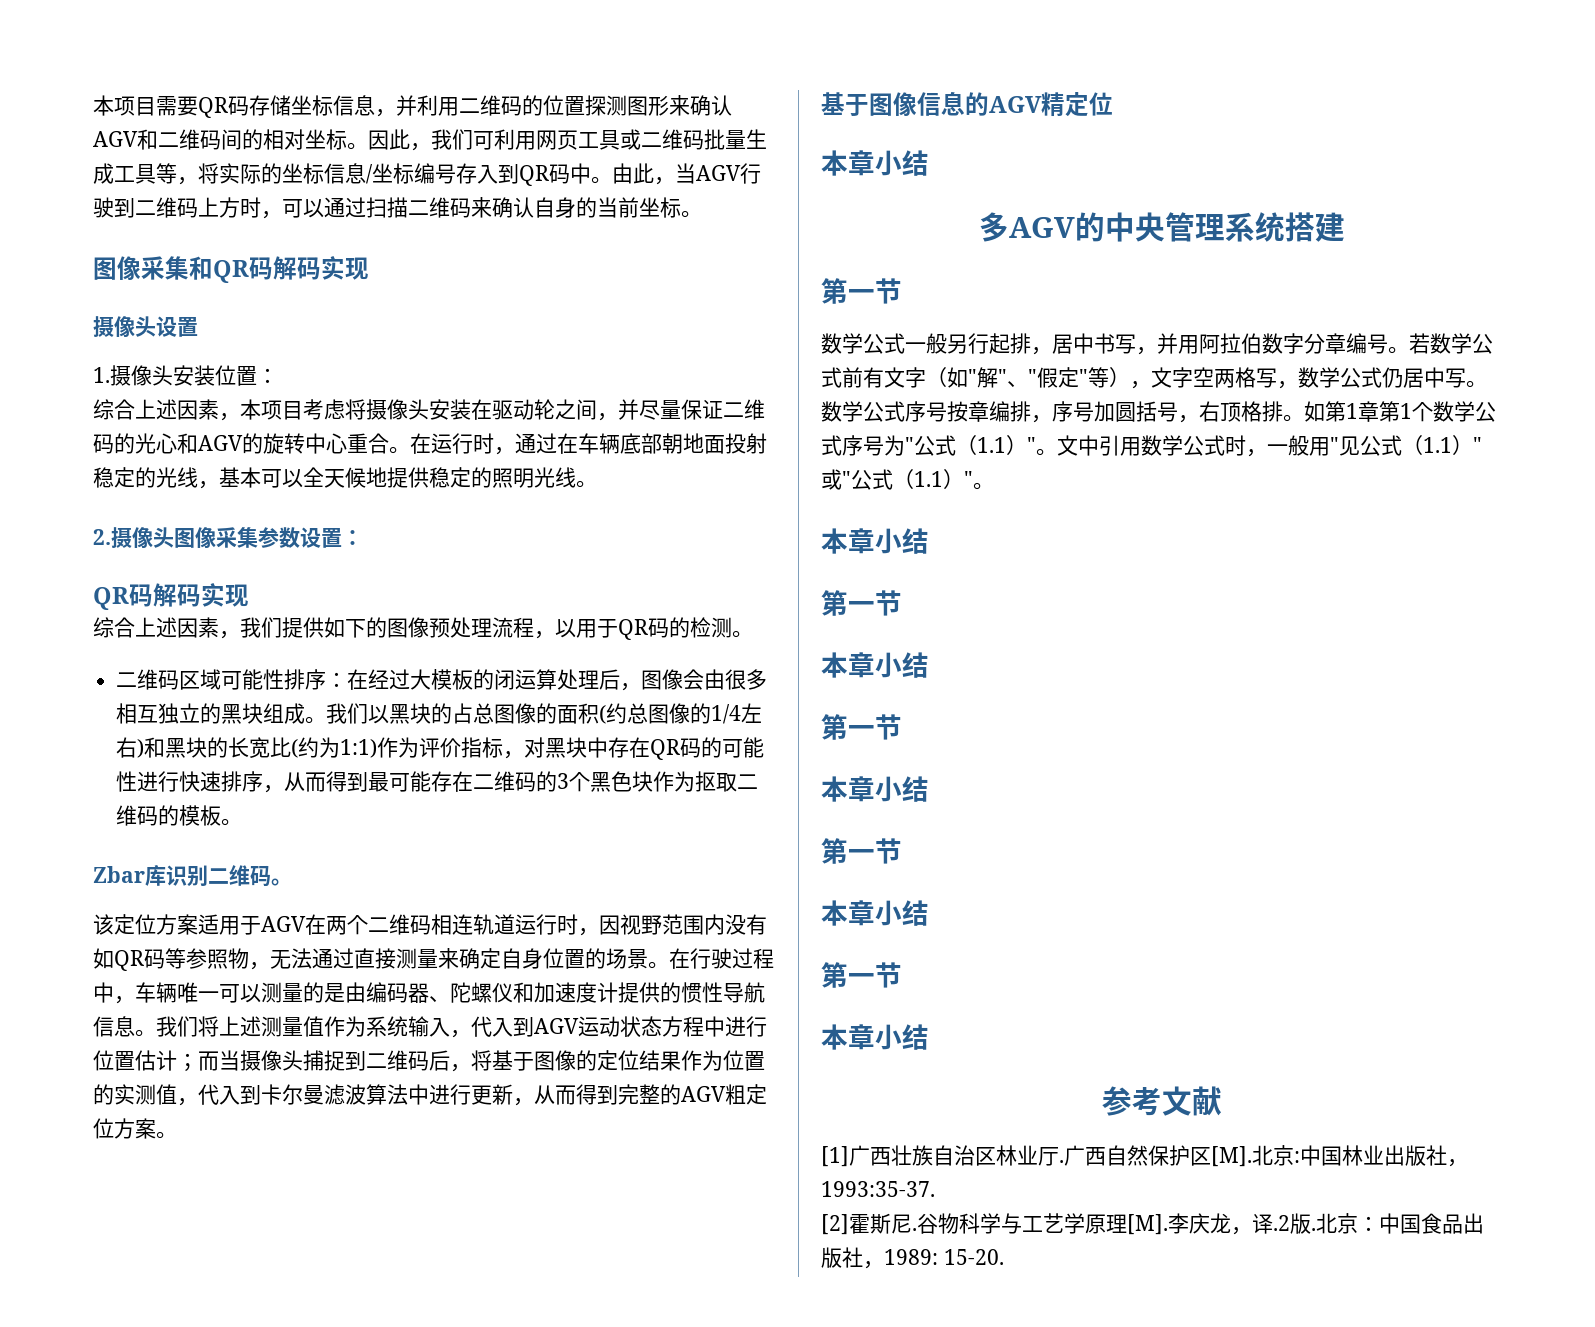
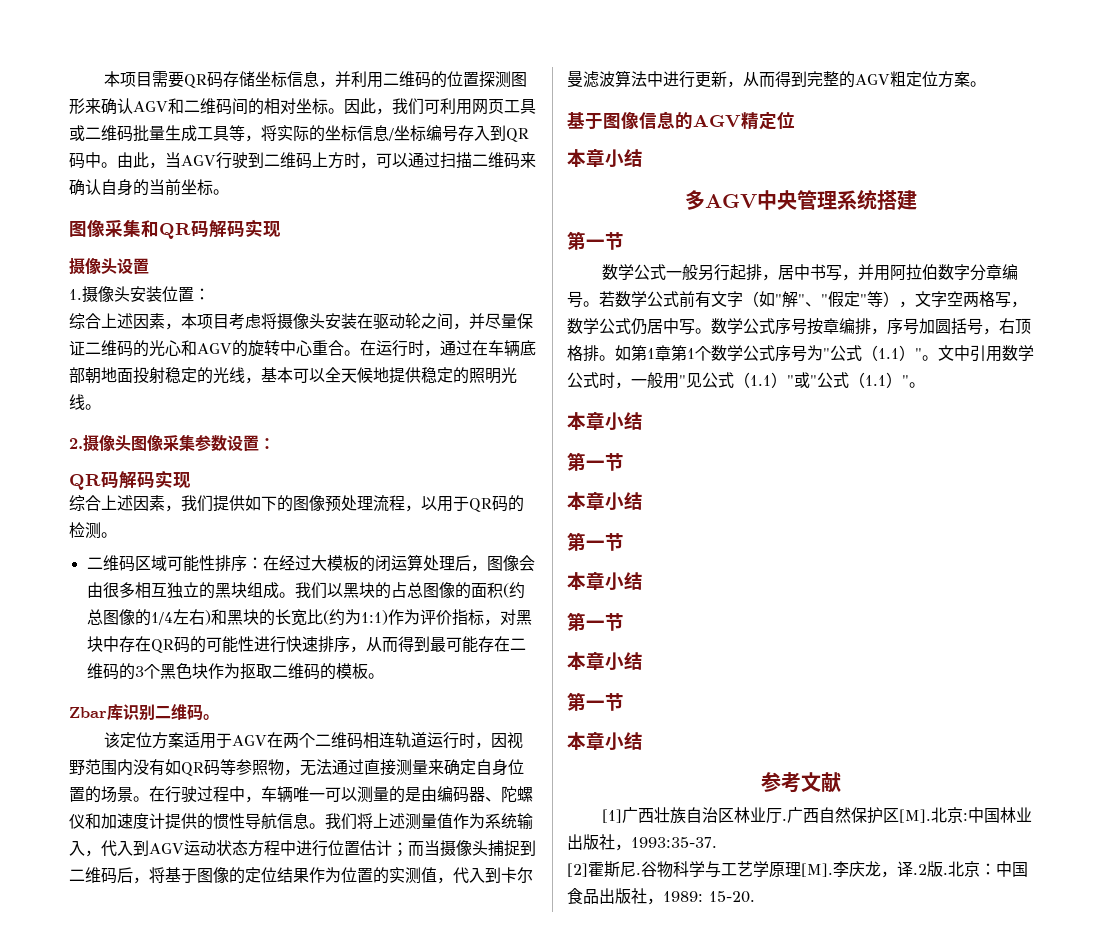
- 多AGV的中央管理系统搭建
+ 多AGV中央管理系统搭建

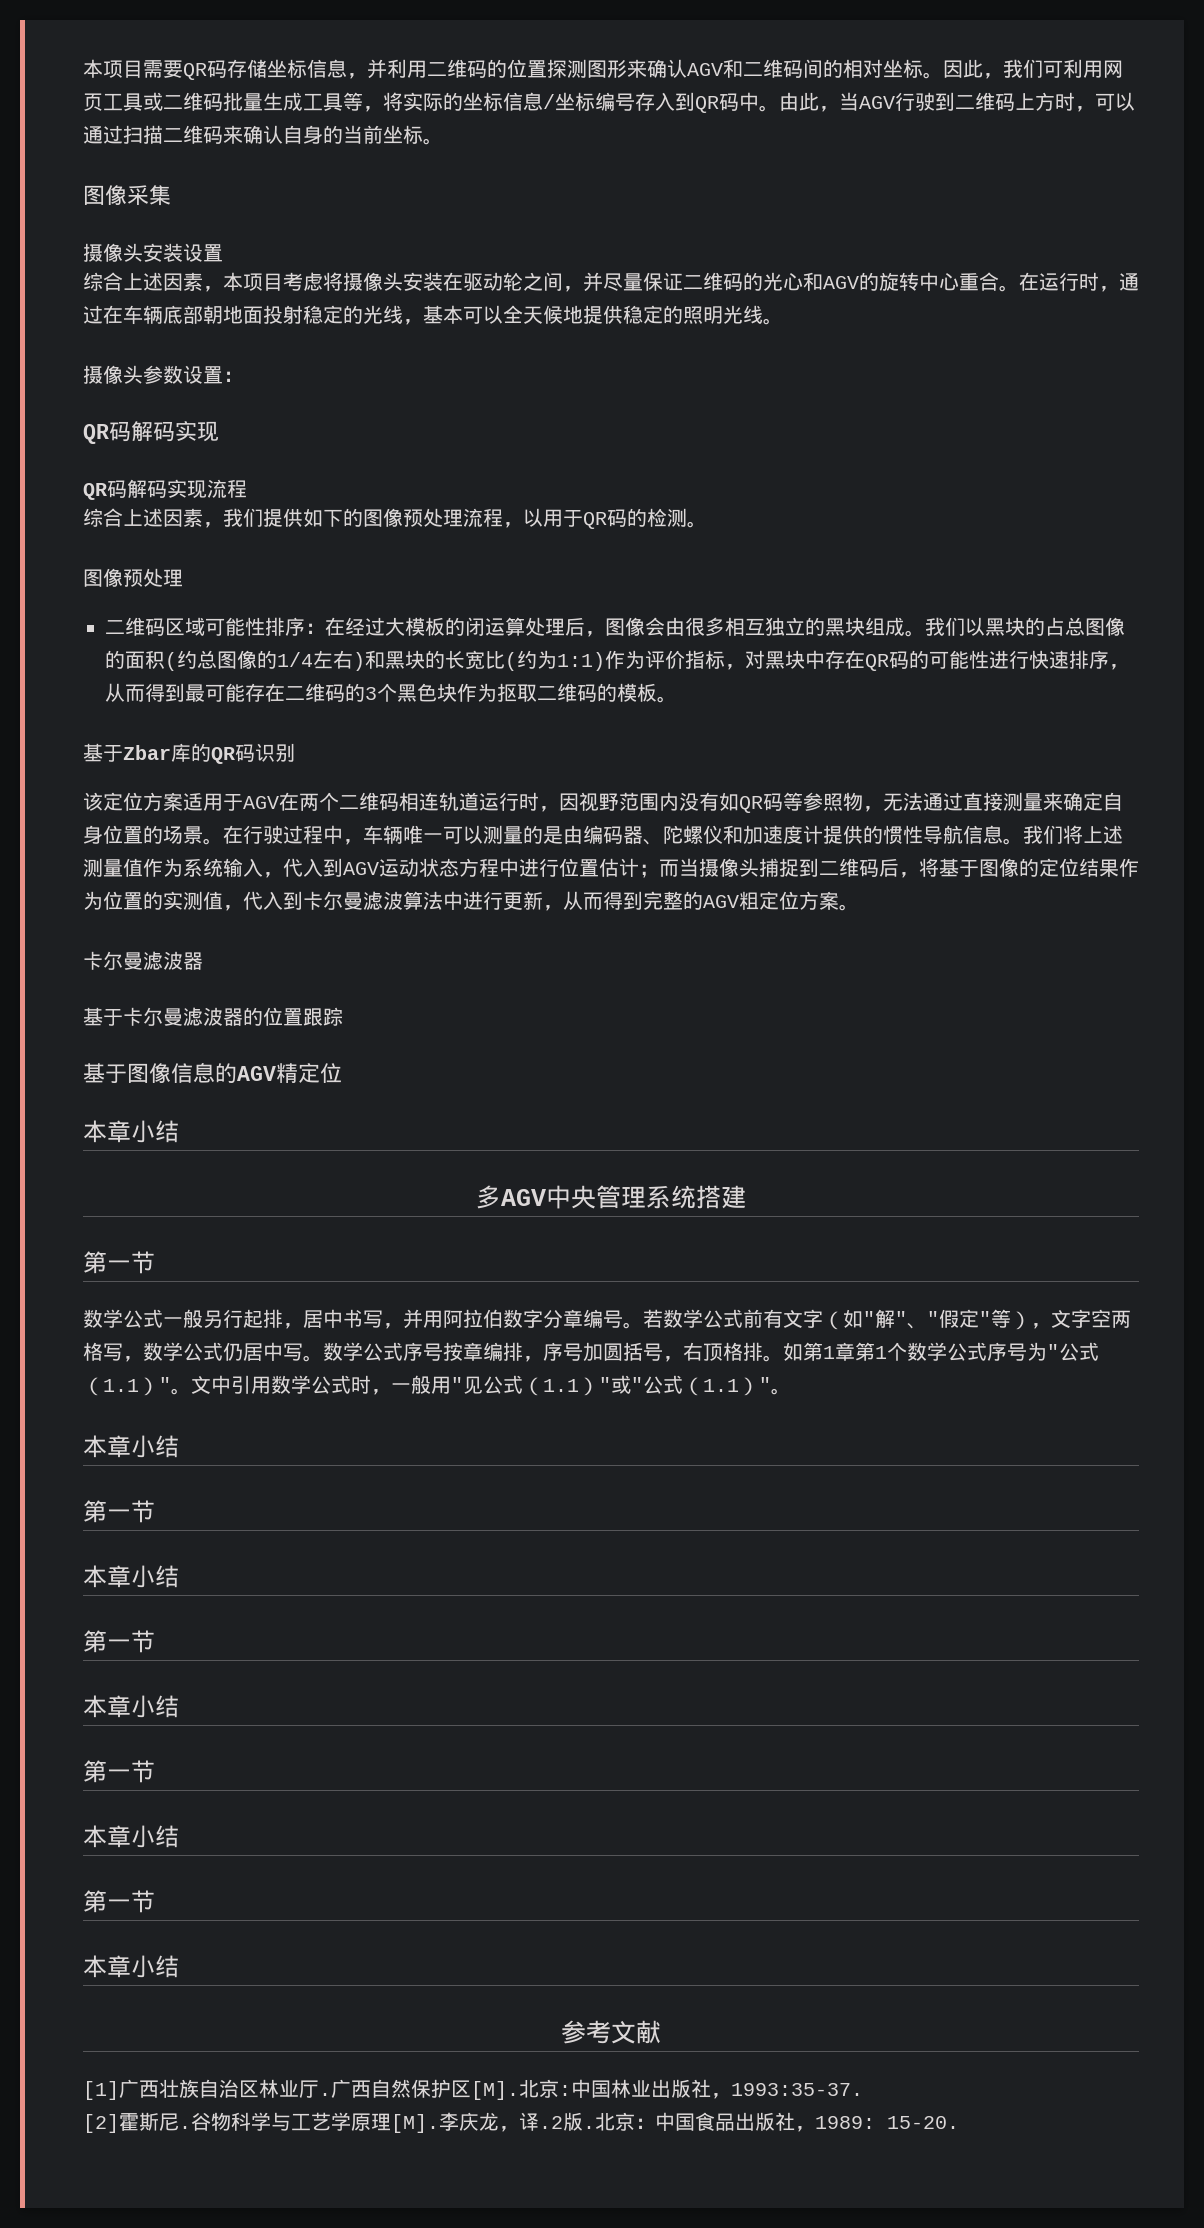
- 图像采集和QR码解码实现
- 摄像头设置
- 1.摄像头安装位置：
+ 图像采集
+ 摄像头安装设置
- 2.摄像头图像采集参数设置：
+ 摄像头参数设置：
+ QR码解码实现流程
  综合上述因素，我们提供如下的图像预处理流程，以用于QR码的检测。
+ 图像预处理
- Zbar库识别二维码。
+ 基于Zbar库的QR码识别
  我们将上述测量值作为系统输入，代入到AGV运动状态方程中进行位置估计；而当摄像头捕捉到二维码后，将基于图像的定位结果作为位置的实测值，代入到卡尔曼滤波算法中进行更新，从而得到完整的AGV粗定位方案。
+ 卡尔曼滤波器
+ 基于卡尔曼滤波器的位置跟踪

